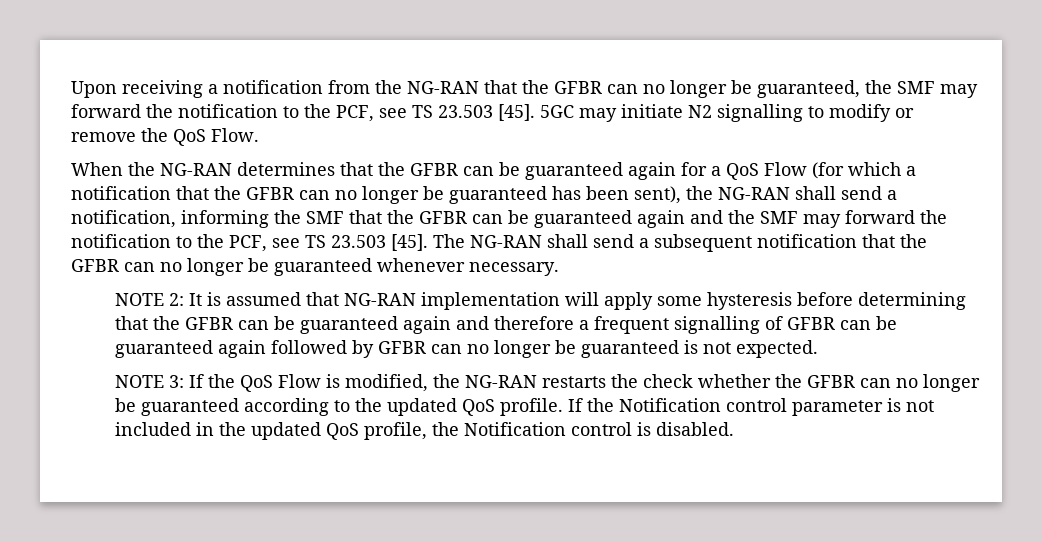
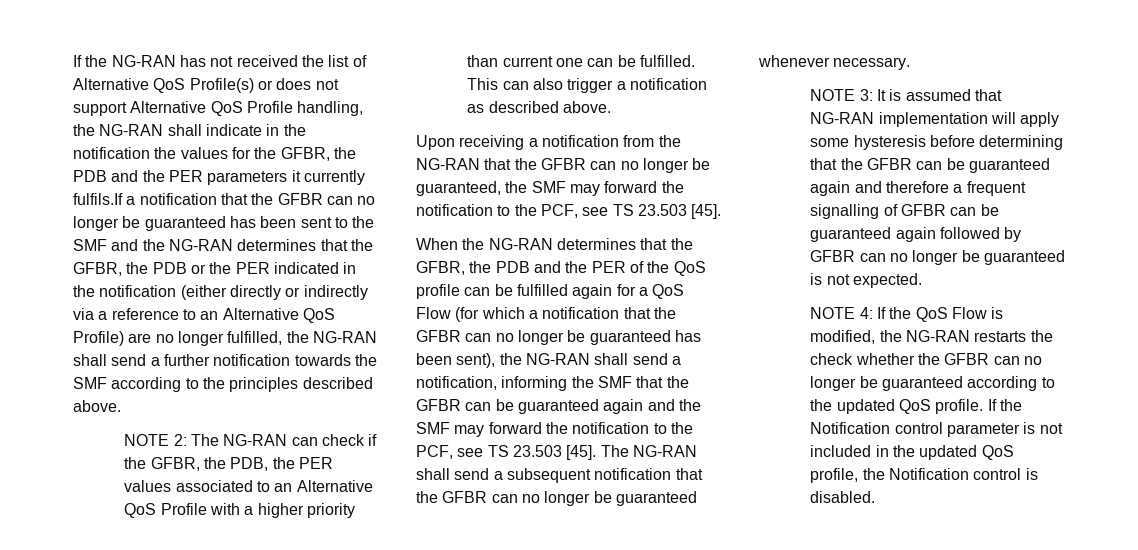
+ If the NG-RAN has not received the list of Alternative QoS Profile(s) or does not support Alternative QoS Profile handling, the NG-RAN shall indicate in the notification the values for the GFBR, the PDB and the PER parameters it currently fulfils.If a notification that the GFBR can no longer be guaranteed has been sent to the SMF and the NG-RAN determines that the GFBR, the PDB or the PER indicated in the notification (either directly or indirectly via a reference to an Alternative QoS Profile) are no longer fulfilled, the NG-RAN shall send a further notification towards the SMF according to the principles described above.
+ NOTE 2: The NG-RAN can check if the GFBR, the PDB, the PER values associated to an Alternative QoS Profile with a higher priority than current one can be fulfilled. This can also trigger a notification as described above.
- 5GC may initiate N2 signalling to modify or remove the QoS Flow.
- When the NG-RAN determines that the GFBR can be guaranteed again for a QoS Flow (for which a notification that the GFBR can no longer be guaranteed has been sent), the NG-RAN shall send a notification, informing the SMF that the GFBR can be guaranteed again and the SMF may forward the notification to the PCF, see TS 23.503 [45].
+ When the NG-RAN determines that the GFBR, the PDB and the PER of the QoS profile can be fulfilled again for a QoS Flow (for which a notification that the GFBR can no longer be guaranteed has been sent), the NG-RAN shall send a notification, informing the SMF that the GFBR can be guaranteed again and the SMF may forward the notification to the PCF, see TS 23.503 [45].
- NOTE 2: It is assumed that NG-RAN implementation will apply some hysteresis before determining that the GFBR can be guaranteed again and therefore a frequent signalling of GFBR can be guaranteed again followed by GFBR can no longer be guaranteed is not expected.
+ NOTE 3: It is assumed that NG-RAN implementation will apply some hysteresis before determining that the GFBR can be guaranteed again and therefore a frequent signalling of GFBR can be guaranteed again followed by GFBR can no longer be guaranteed is not expected.
- NOTE 3: If the QoS Flow is modified, the NG-RAN restarts the check whether the GFBR can no longer be guaranteed according to the updated QoS profile.
+ NOTE 4: If the QoS Flow is modified, the NG-RAN restarts the check whether the GFBR can no longer be guaranteed according to the updated QoS profile.

